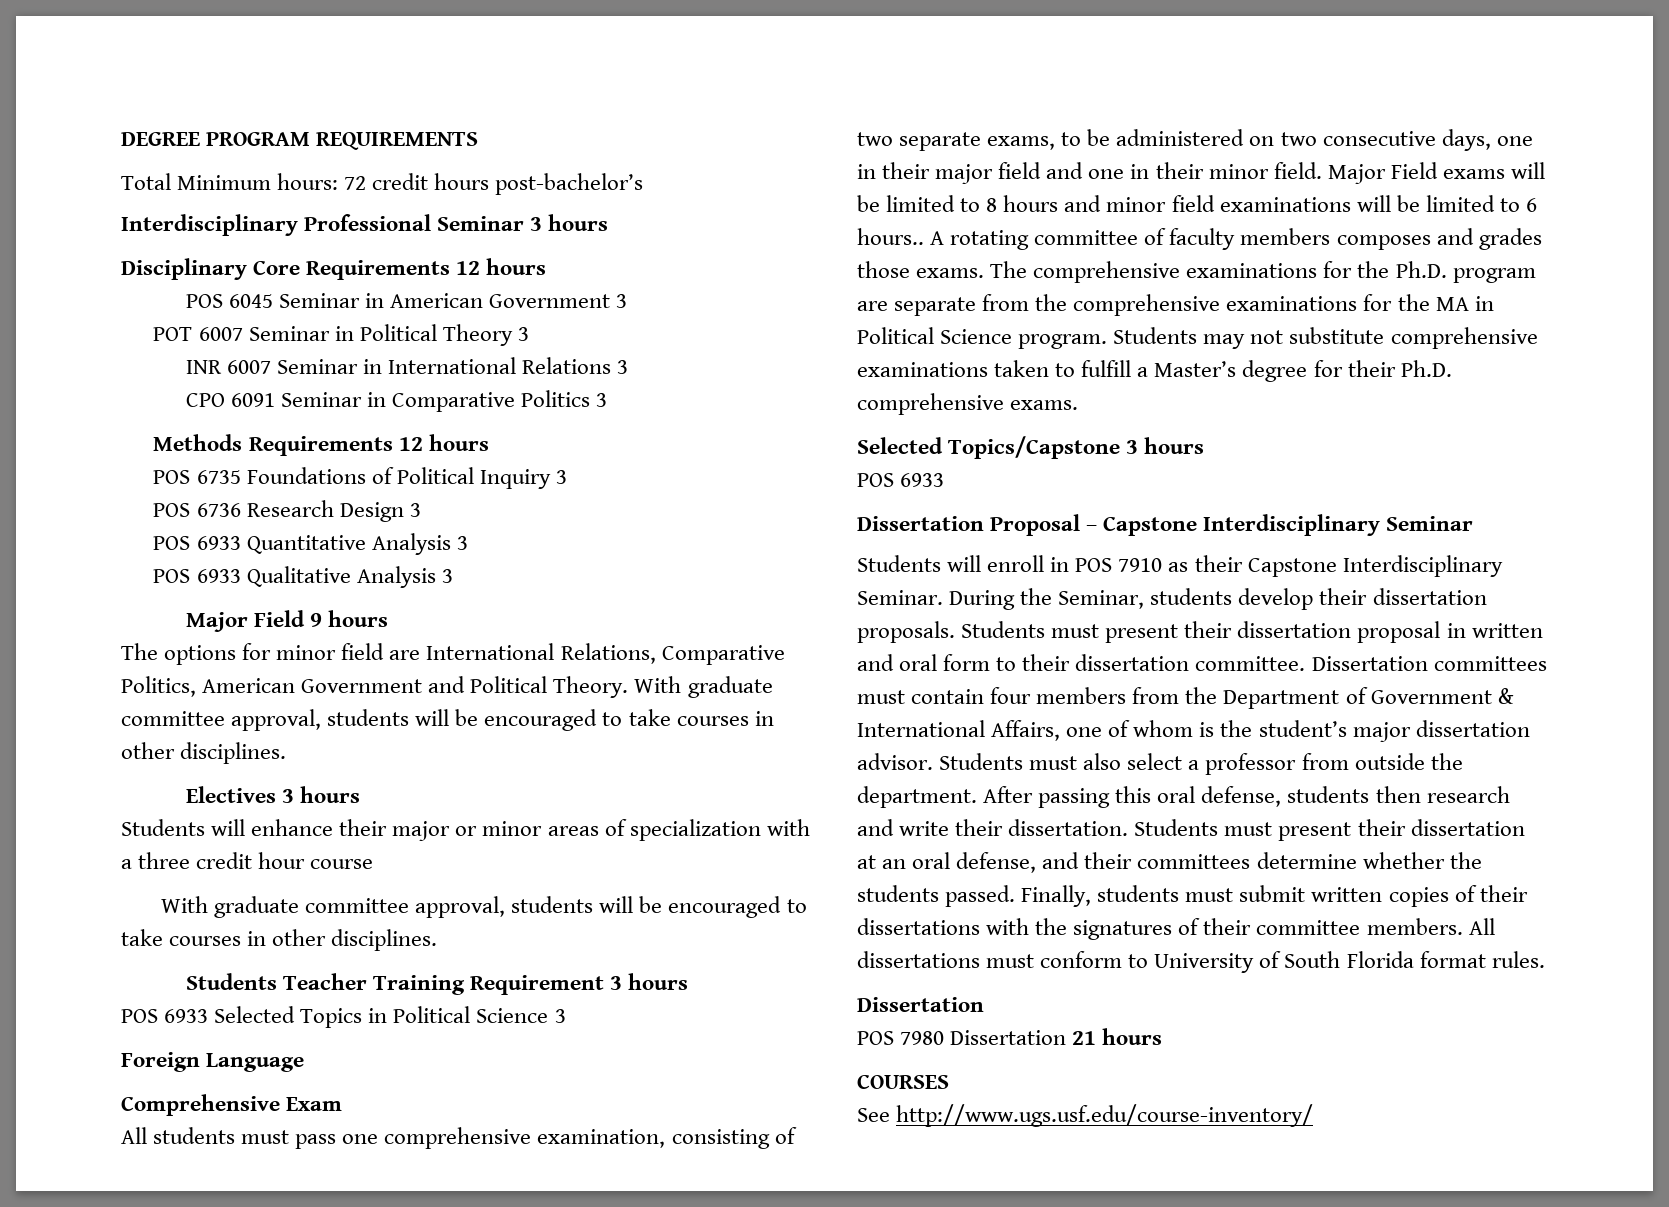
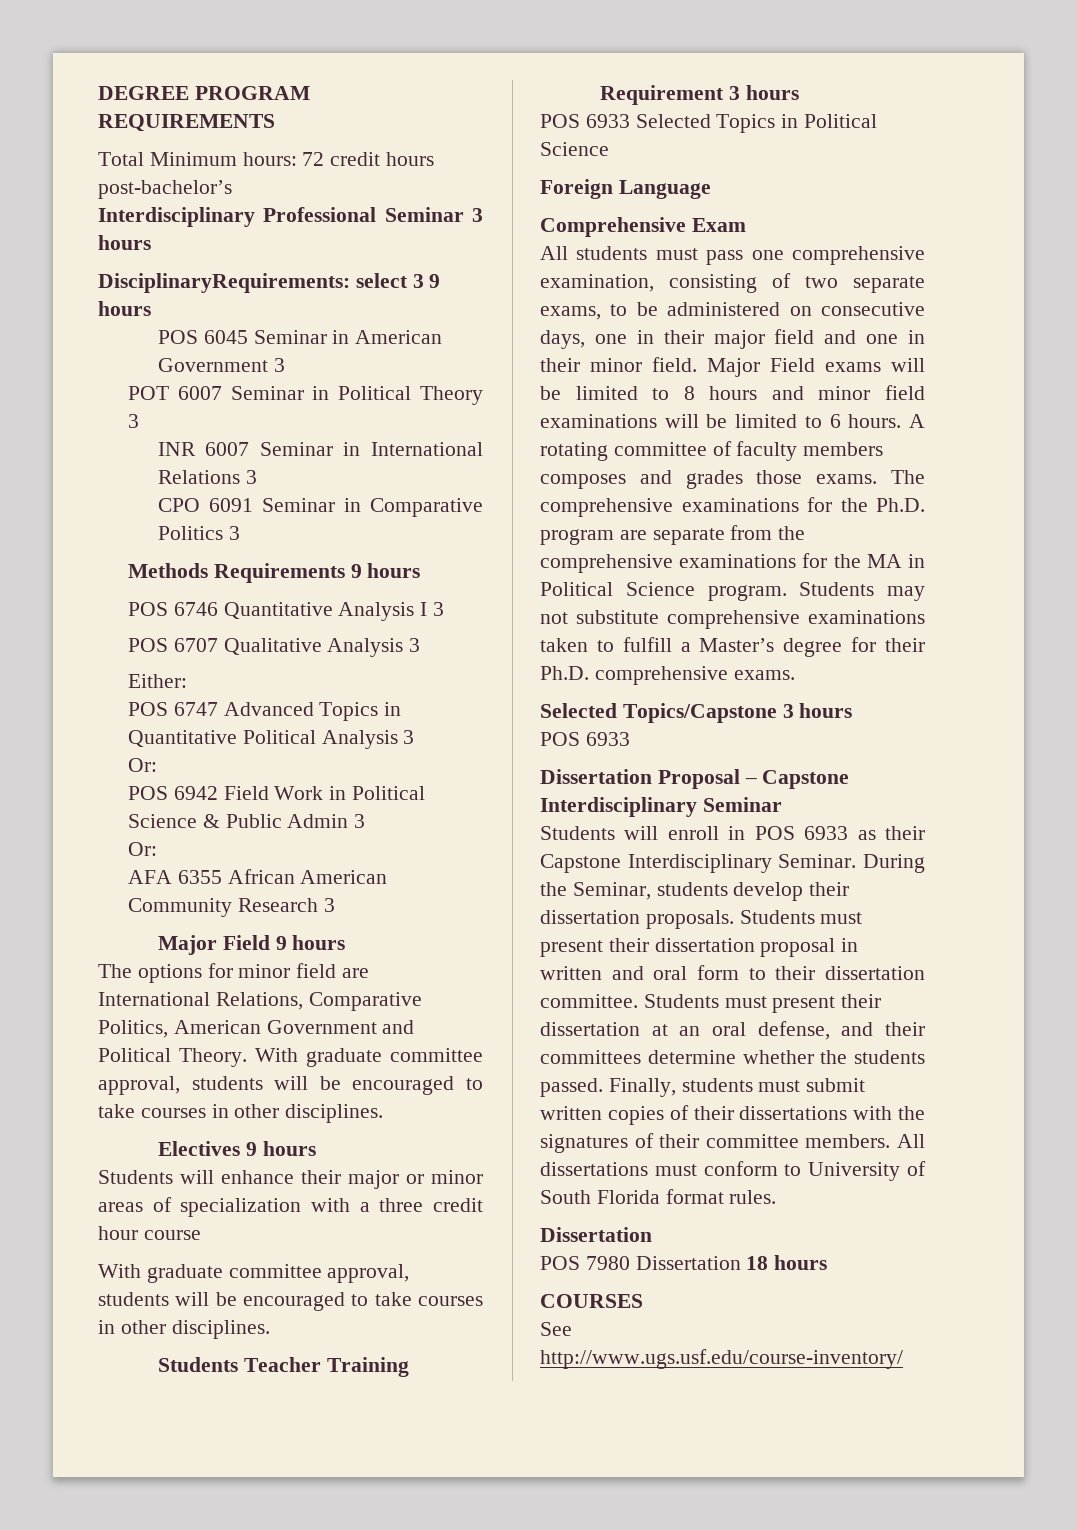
- Disciplinary Core Requirements 12 hours
+ DisciplinaryRequirements: select 3 9 hours
- Methods Requirements 12 hours
- POS 6735 Foundations of Political Inquiry 3
- POS 6736 Research Design 3
- POS 6933 Quantitative Analysis 3
- POS 6933 Qualitative Analysis 3
+ Methods Requirements 9 hours
+ POS 6746 Quantitative Analysis I 3
+ POS 6707 Qualitative Analysis 3
+ Either:
+ POS 6747 Advanced Topics in Quantitative Political Analysis 3
+ Or:
+ POS 6942 Field Work in Political Science & Public Admin 3
+ Or:
+ AFA 6355 African American Community Research 3
- Electives 3 hours
+ Electives 9 hours
- POS 6933 Selected Topics in Political Science 3
+ POS 6933 Selected Topics in Political Science
- All students must pass one comprehensive examination, consisting of two separate exams, to be administered on two consecutive days, one in their major field and one in their minor field.
+ All students must pass one comprehensive examination, consisting of two separate exams, to be administered on consecutive days, one in their major field and one in their minor field.
- Major Field exams will be limited to 8 hours and minor field examinations will be limited to 6 hours..
+ Major Field exams will be limited to 8 hours and minor field examinations will be limited to 6 hours.
- Students will enroll in POS 7910 as their Capstone Interdisciplinary Seminar.
+ Students will enroll in POS 6933 as their Capstone Interdisciplinary Seminar.
- Dissertation committees must contain four members from the Department of Government & International Affairs, one of whom is the student’s major dissertation advisor. Students must also select a professor from outside the department. After passing this oral defense, students then research and write their dissertation.
- POS 7980 Dissertation 21 hours
+ POS 7980 Dissertation 18 hours

